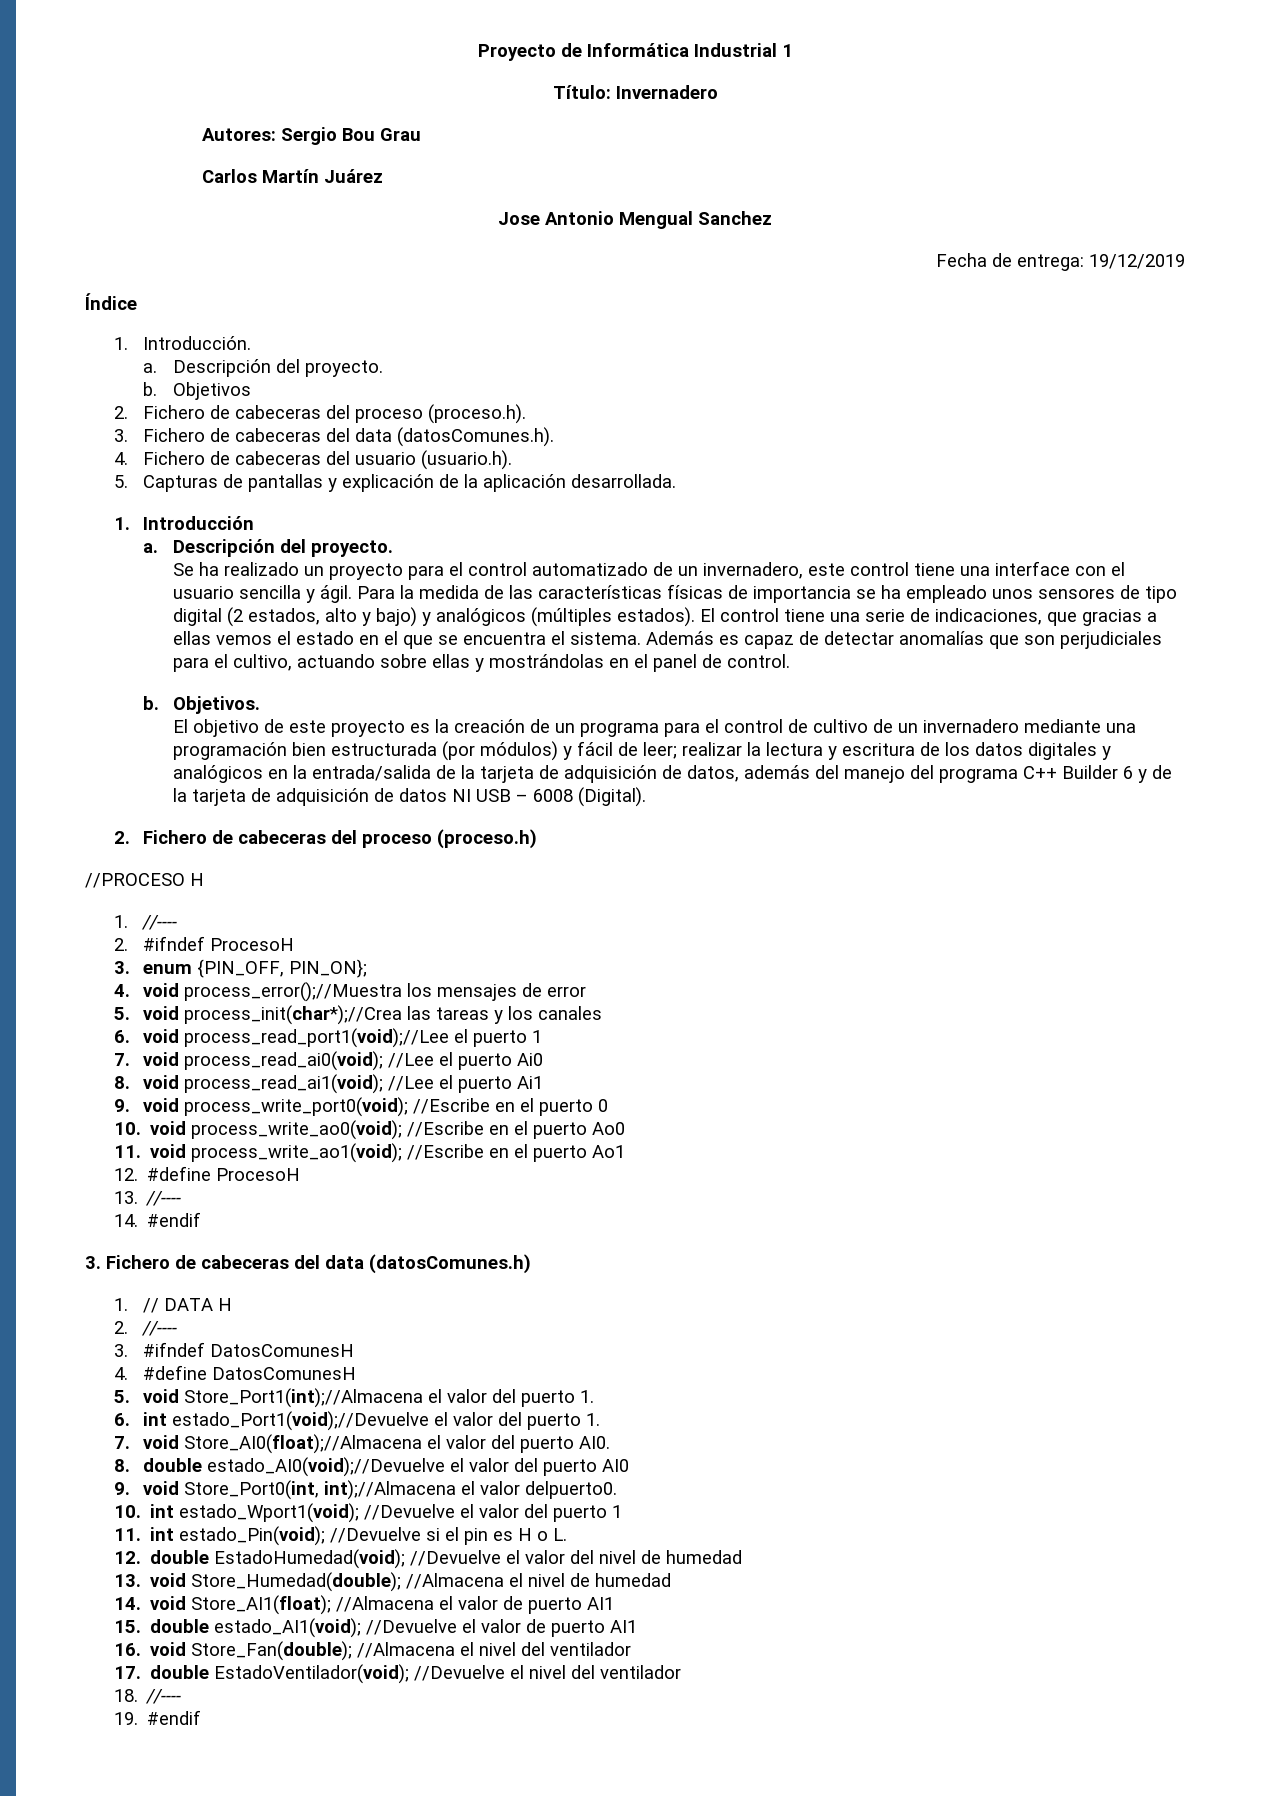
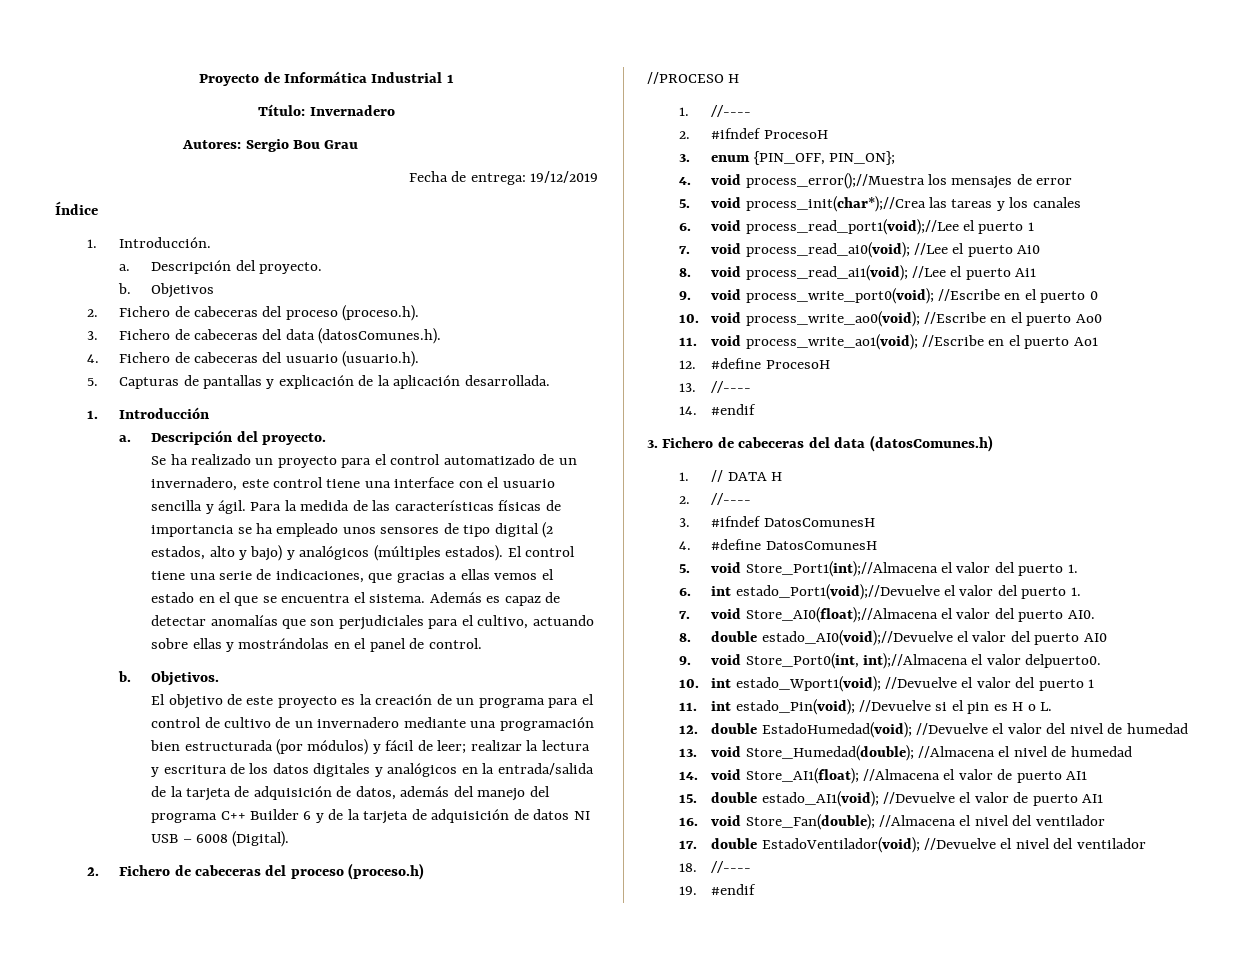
- Carlos Martín Juárez
- Jose Antonio Mengual Sanchez

